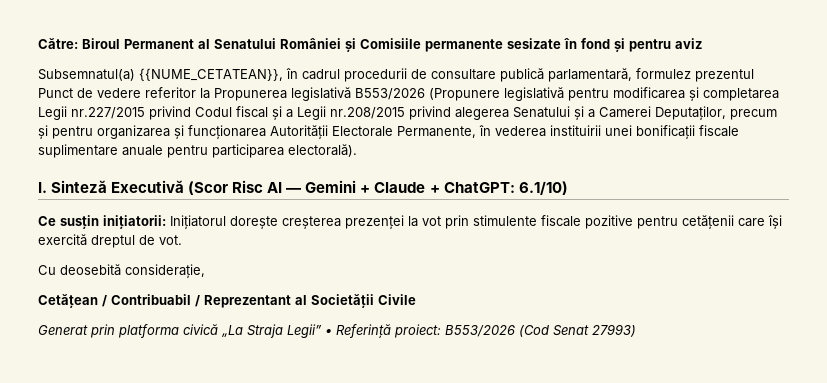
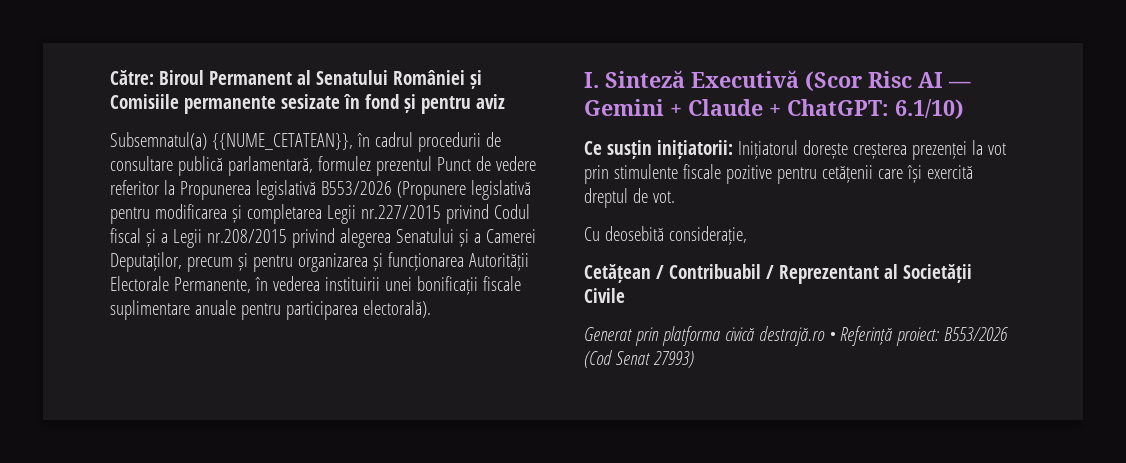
- Generat prin platforma civică „La Straja Legii” • Referință proiect: B553/2026 (Cod Senat 27993)
+ Generat prin platforma civică destrajă.ro • Referință proiect: B553/2026 (Cod Senat 27993)

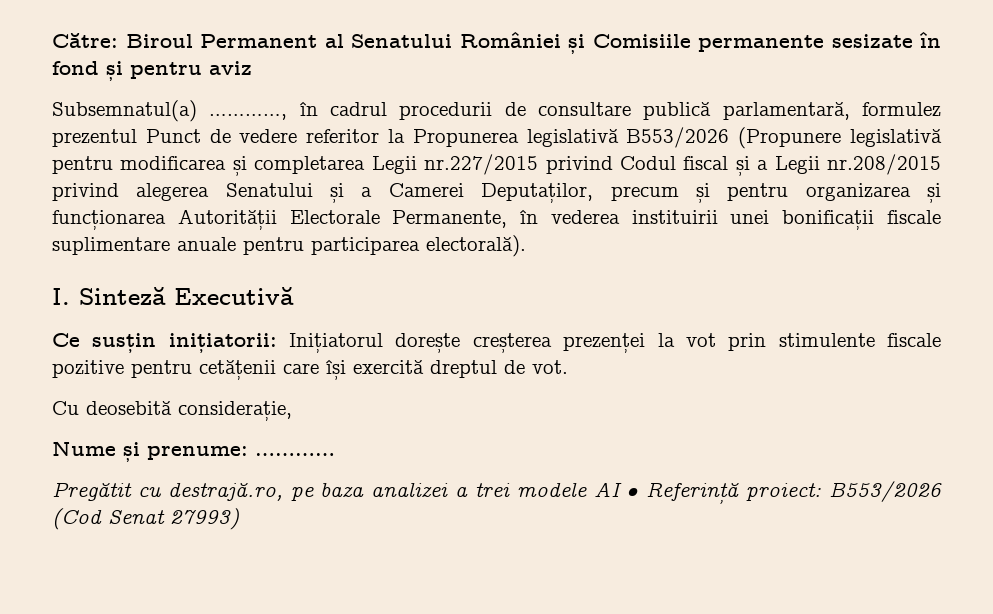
- Subsemnatul(a) {{NUME_CETATEAN}}, în cadrul procedurii de consultare publică parlamentară, formulez prezentul Punct de vedere referitor la Propunerea legislativă B553/2026 (Propunere legislativă pentru modificarea și completarea Legii nr.227/2015 privind Codul fiscal și a Legii nr.208/2015 privind alegerea Senatului și a Camerei Deputaților, precum și pentru organizarea și funcționarea Autorității Electorale Permanente, în vederea instituirii unei bonificații fiscale suplimentare anuale pentru participarea electorală).
+ Subsemnatul(a) …………, în cadrul procedurii de consultare publică parlamentară, formulez prezentul Punct de vedere referitor la Propunerea legislativă B553/2026 (Propunere legislativă pentru modificarea și completarea Legii nr.227/2015 privind Codul fiscal și a Legii nr.208/2015 privind alegerea Senatului și a Camerei Deputaților, precum și pentru organizarea și funcționarea Autorității Electorale Permanente, în vederea instituirii unei bonificații fiscale suplimentare anuale pentru participarea electorală).
- I. Sinteză Executivă (Scor Risc AI — Gemini + Claude + ChatGPT: 6.1/10)
+ I. Sinteză Executivă
- Cetățean / Contribuabil / Reprezentant al Societății Civile
- Generat prin platforma civică destrajă.ro • Referință proiect: B553/2026 (Cod Senat 27993)
+ Nume și prenume: …………
+ Pregătit cu destrajă.ro, pe baza analizei a trei modele AI • Referință proiect: B553/2026 (Cod Senat 27993)

